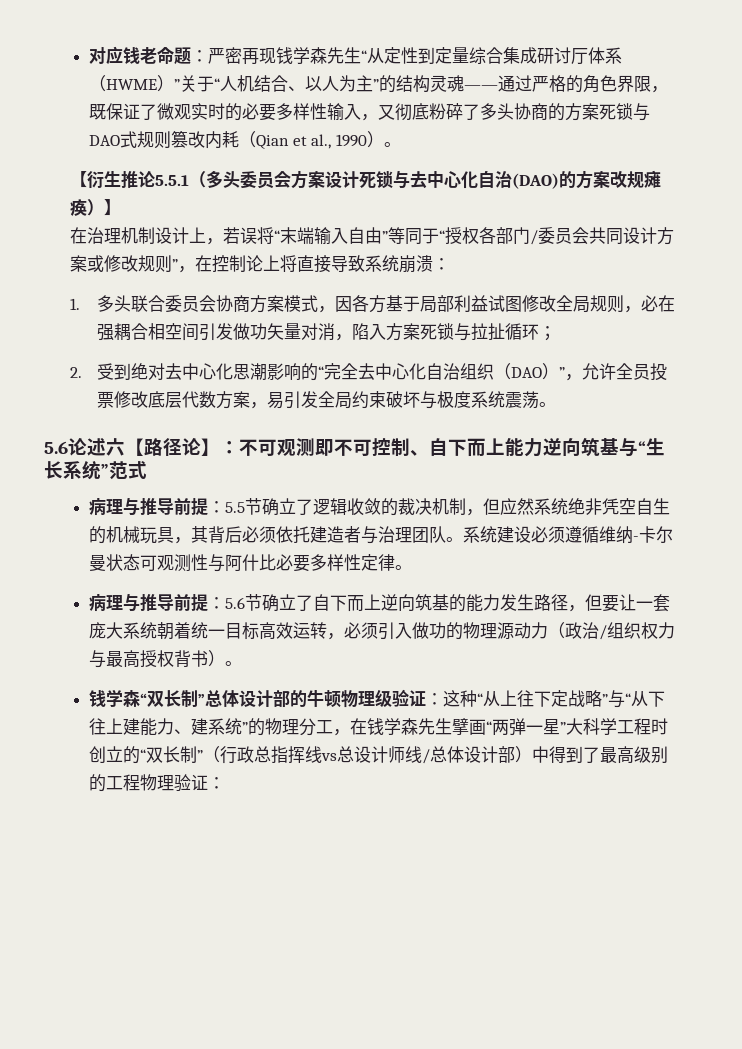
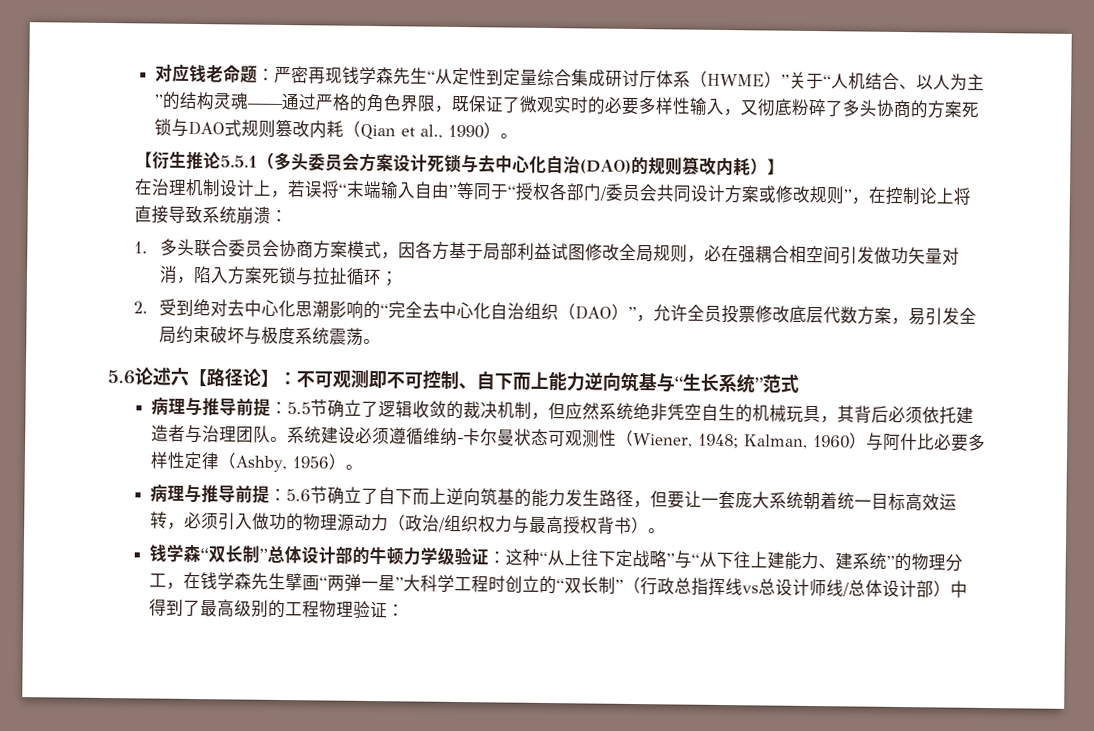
- 【衍生推论5.5.1（多头委员会方案设计死锁与去中心化自治(DAO)的方案改规瘫痪）】
+ 【衍生推论5.5.1（多头委员会方案设计死锁与去中心化自治(DAO)的规则篡改内耗）】
- 系统建设必须遵循维纳-卡尔曼状态可观测性与阿什比必要多样性定律。
+ 系统建设必须遵循维纳-卡尔曼状态可观测性（Wiener, 1948; Kalman, 1960）与阿什比必要多样性定律（Ashby, 1956）。
- 钱学森“双长制”总体设计部的牛顿物理级验证：
+ 钱学森“双长制”总体设计部的牛顿力学级验证：

